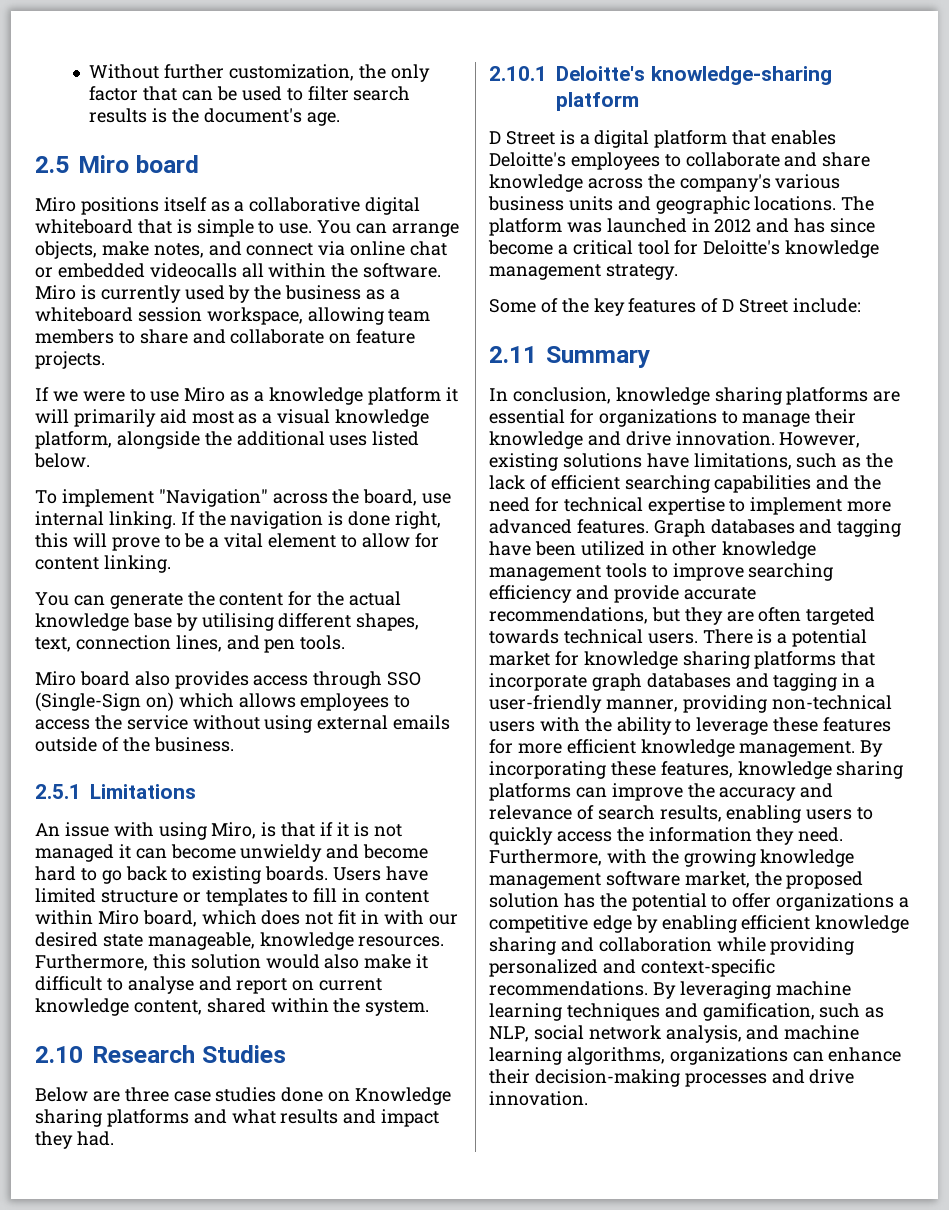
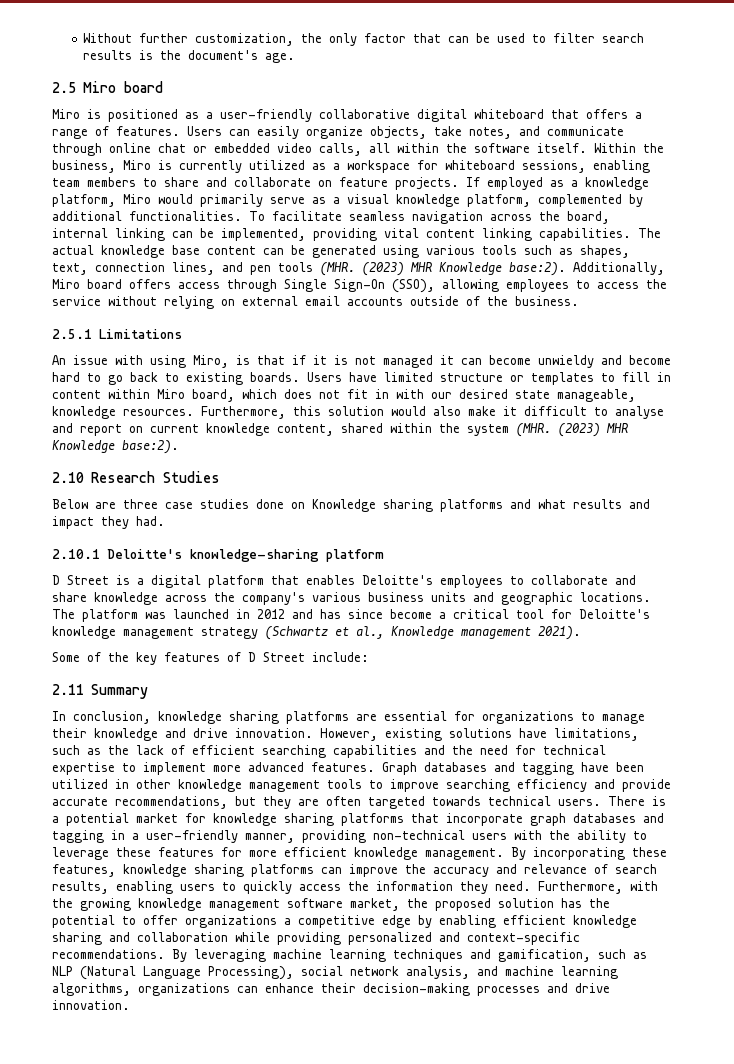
- Miro positions itself as a collaborative digital whiteboard that is simple to use. You can arrange objects, make notes, and connect via online chat or embedded videocalls all within the software. Miro is currently used by the business as a whiteboard session workspace, allowing team members to share and collaborate on feature projects.
- If we were to use Miro as a knowledge platform it will primarily aid most as a visual knowledge platform, alongside the additional uses listed below.
- To implement "Navigation" across the board, use internal linking. If the navigation is done right, this will prove to be a vital element to allow for content linking.
- You can generate the content for the actual knowledge base by utilising different shapes, text, connection lines, and pen tools.
- Miro board also provides access through SSO (Single-Sign on) which allows employees to access the service without using external emails outside of the business.
+ Miro is positioned as a user-friendly collaborative digital whiteboard that offers a range of features. Users can easily organize objects, take notes, and communicate through online chat or embedded video calls, all within the software itself. Within the business, Miro is currently utilized as a workspace for whiteboard sessions, enabling team members to share and collaborate on feature projects. If employed as a knowledge platform, Miro would primarily serve as a visual knowledge platform, complemented by additional functionalities. To facilitate seamless navigation across the board, internal linking can be implemented, providing vital content linking capabilities. The actual knowledge base content can be generated using various tools such as shapes, text, connection lines, and pen tools (MHR. (2023) MHR Knowledge base:2). Additionally, Miro board offers access through Single Sign-On (SSO), allowing employees to access the service without relying on external email accounts outside of the business.
- Furthermore, this solution would also make it difficult to analyse and report on current knowledge content, shared within the system.
+ Furthermore, this solution would also make it difficult to analyse and report on current knowledge content, shared within the system (MHR. (2023) MHR Knowledge base:2).
- The platform was launched in 2012 and has since become a critical tool for Deloitte's knowledge management strategy.
+ The platform was launched in 2012 and has since become a critical tool for Deloitte's knowledge management strategy (Schwartz et al., Knowledge management 2021).
- By leveraging machine learning techniques and gamification, such as NLP, social network analysis, and machine learning algorithms, organizations can enhance their decision-making processes and drive innovation.
+ By leveraging machine learning techniques and gamification, such as NLP (Natural Language Processing), social network analysis, and machine learning algorithms, organizations can enhance their decision-making processes and drive innovation.

